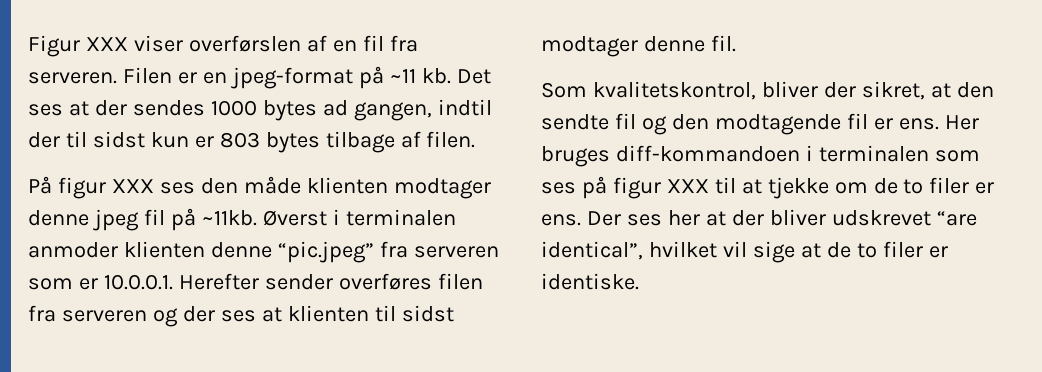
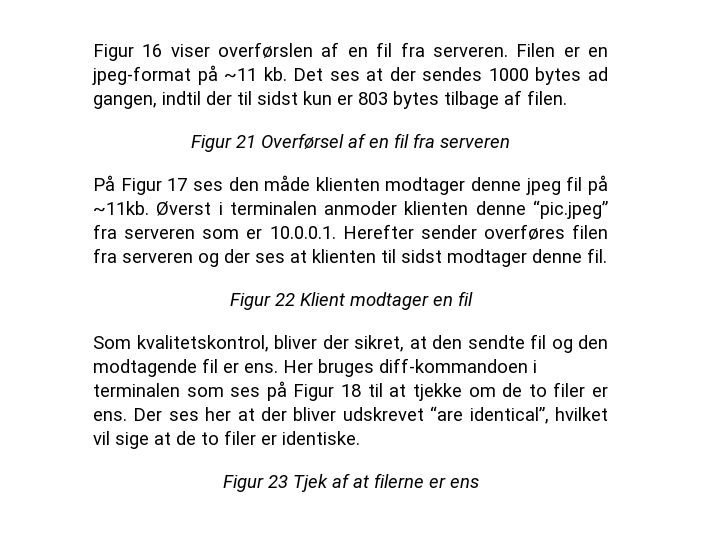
- Figur XXX viser overførslen af en fil fra serveren.
+ Figur 16 viser overførslen af en fil fra serveren.
+ Figur 21 Overførsel af en fil fra serveren
- På figur XXX ses den måde klienten modtager denne jpeg fil på ~11kb.
+ På Figur 17 ses den måde klienten modtager denne jpeg fil på ~11kb.
+ Figur 22 Klient modtager en fil
- Her bruges diff-kommandoen i terminalen som ses på figur XXX til at tjekke om de to filer er ens.
+ Her bruges diff-kommandoen i terminalen som ses på Figur 18 til at tjekke om de to filer er ens.
+ Figur 23 Tjek af at filerne er ens

